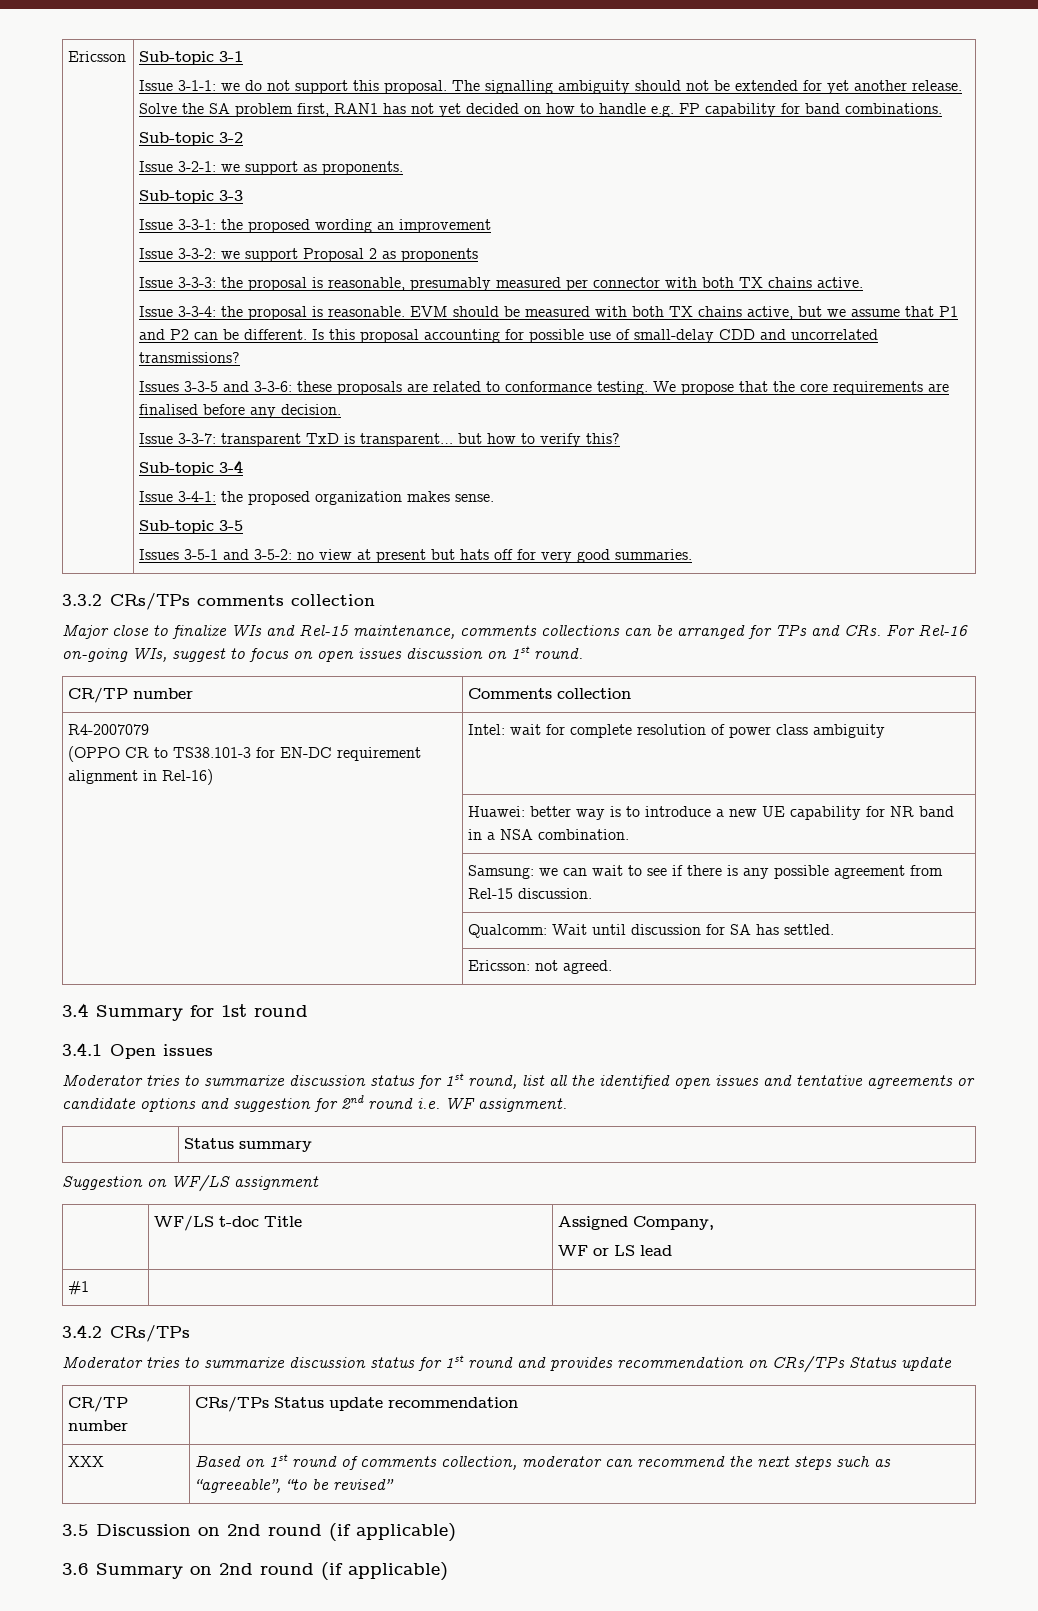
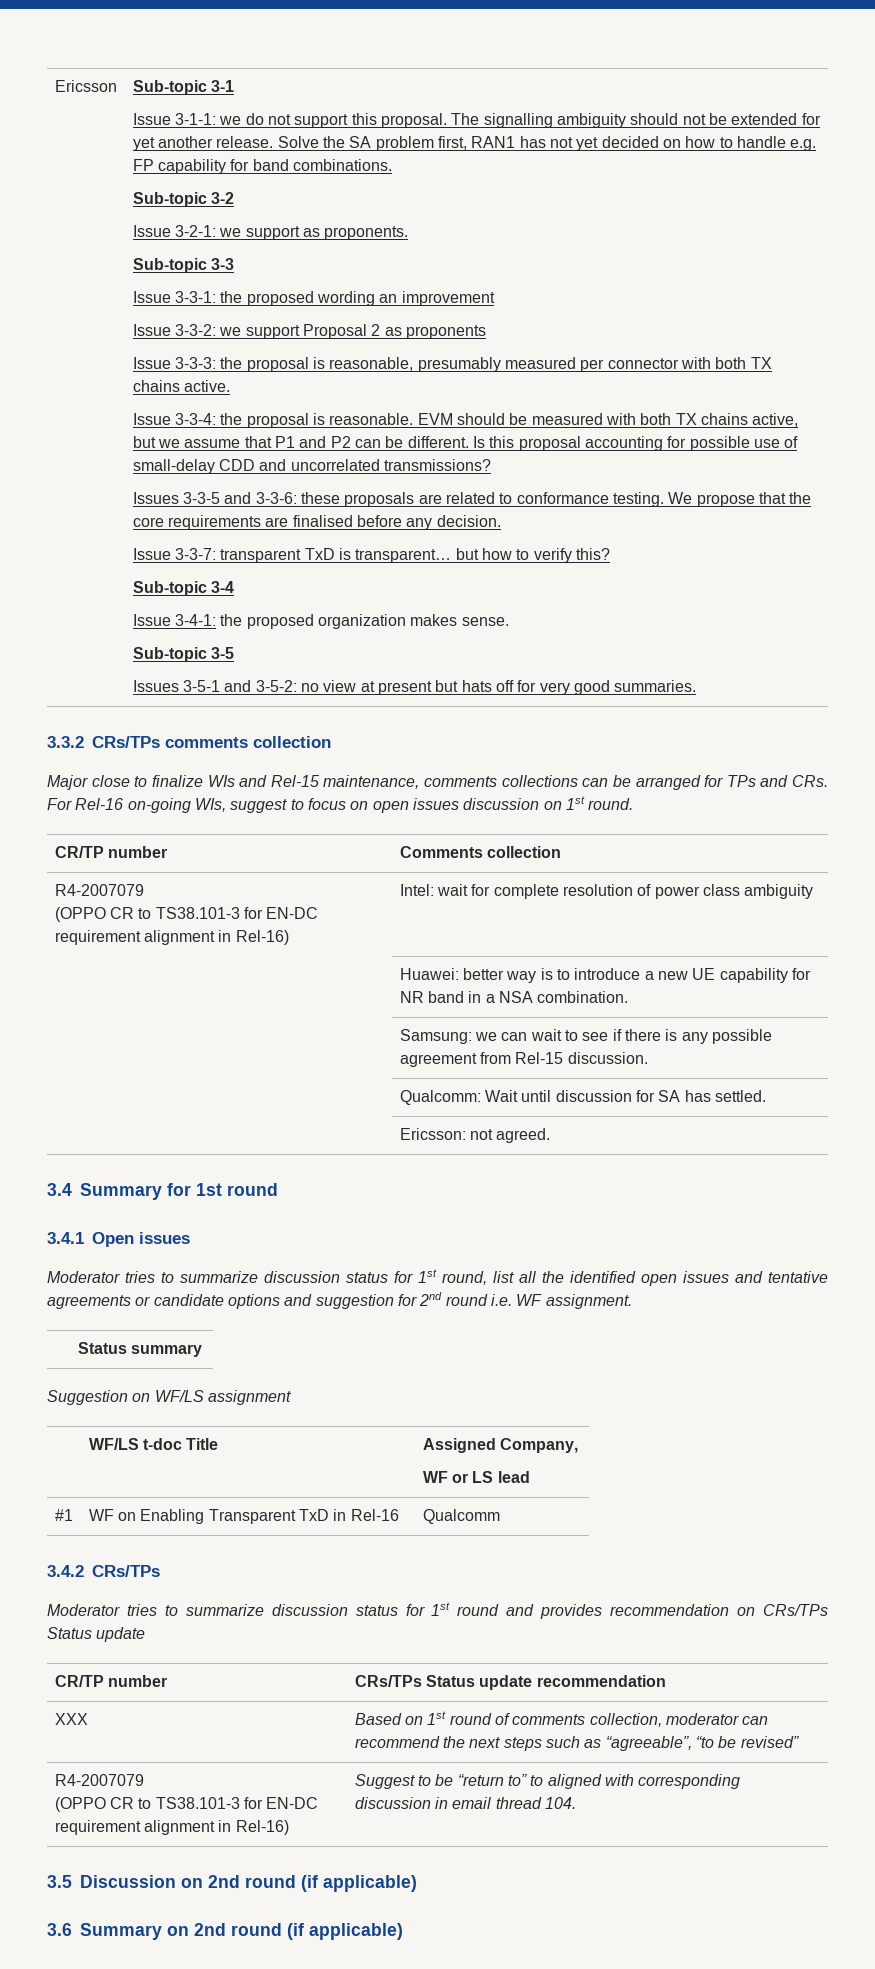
- #1 | |
+ #1 | WF on Enabling Transparent TxD in Rel-16 | Qualcomm
  XXX | Based on 1st round of comments collection, moderator can recommend the next steps such as “agreeable”, “to be revised”
+ R4-2007079
+ (OPPO CR to TS38.101-3 for EN-DC requirement alignment in Rel-16) | Suggest to be “return to” to aligned with corresponding discussion in email thread 104.

